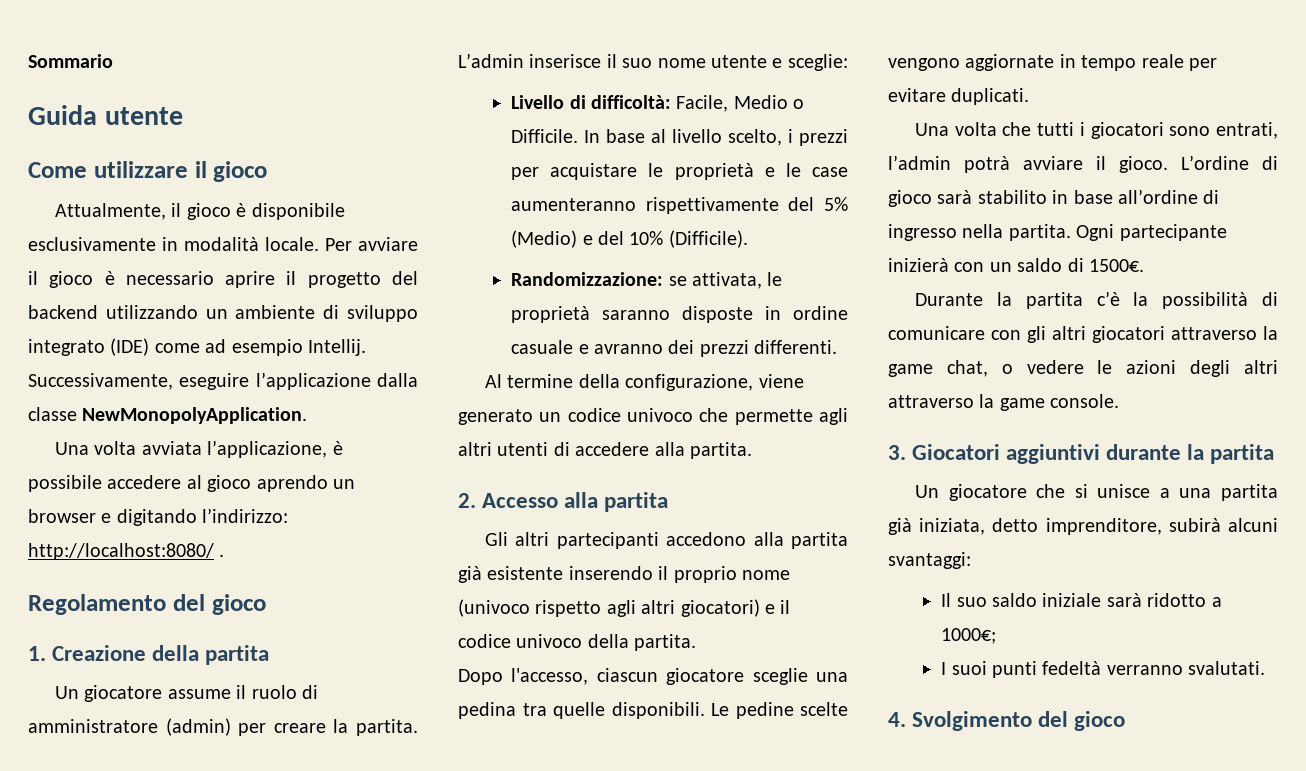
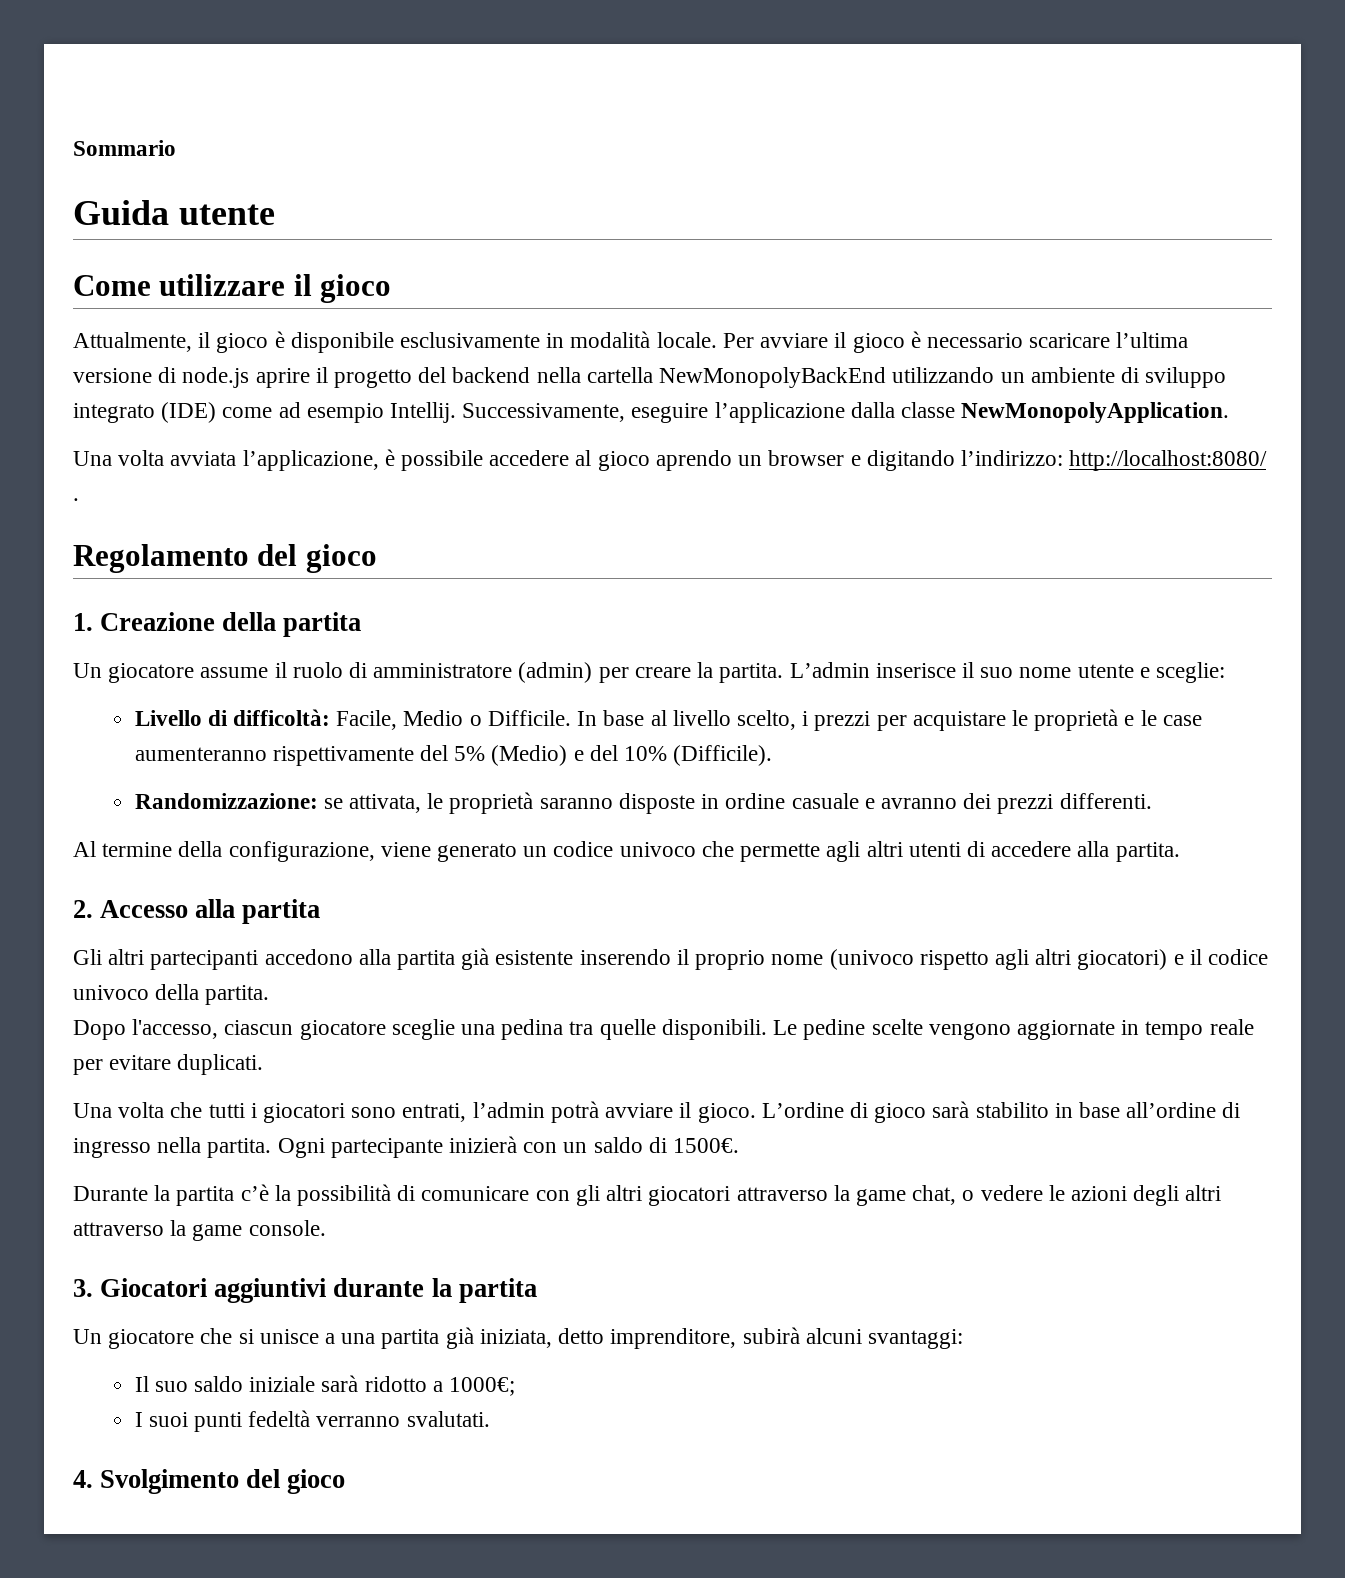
- Per avviare il gioco è necessario aprire il progetto del backend utilizzando un ambiente di sviluppo integrato (IDE) come ad esempio Intellij.
+ Per avviare il gioco è necessario scaricare l’ultima versione di node.js aprire il progetto del backend nella cartella NewMonopolyBackEnd utilizzando un ambiente di sviluppo integrato (IDE) come ad esempio Intellij.

